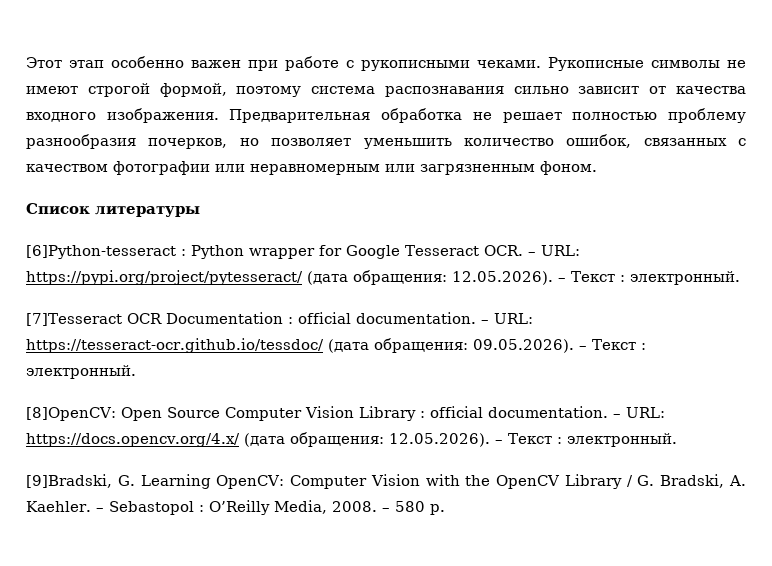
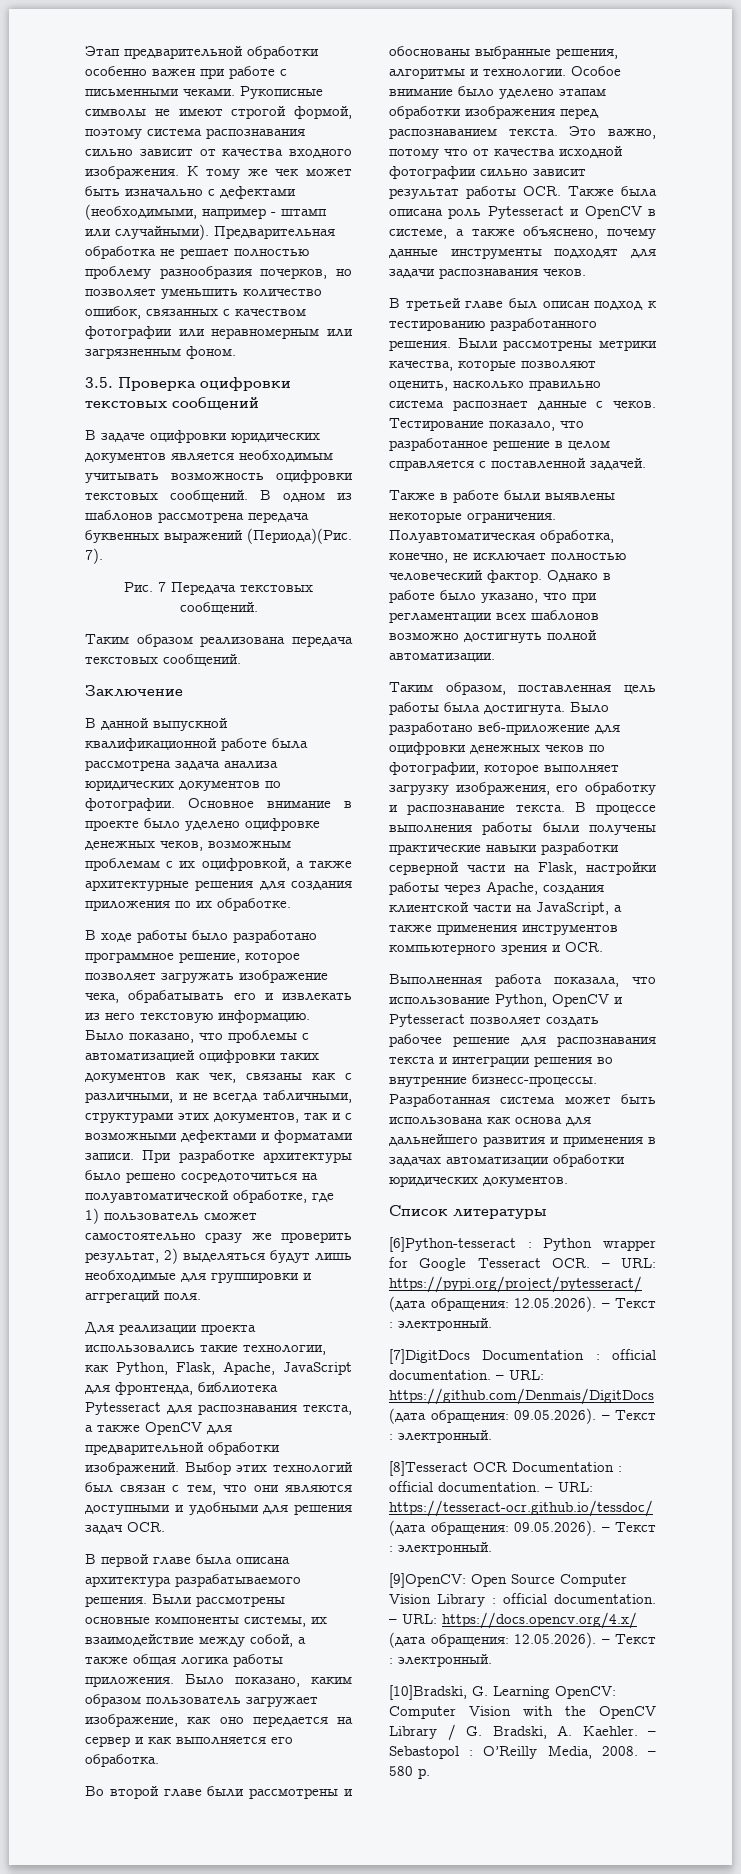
- Этот этап особенно важен при работе с рукописными чеками.
+ Этап предварительной обработки особенно важен при работе с письменными чеками.
+ К тому же чек может быть изначально с дефектами (необходимыми, например - штамп или случайными).
+ 3.5. Проверка оцифровки текстовых сообщений
+ В задаче оцифровки юридических документов является необходимым учитывать возможность оцифровки текстовых сообщений. В одном из шаблонов рассмотрена передача буквенных выражений (Периода)(Рис. 7).
+ Рис. 7 Передача текстовых сообщений.
+ Таким образом реализована передача текстовых сообщений.
+ Заключение
+ В данной выпускной квалификационной работе была рассмотрена задача анализа юридических документов по фотографии. Основное внимание в проекте было уделено оцифровке денежных чеков, возможным проблемам с их оцифровкой, а также архитектурные решения для создания приложения по их обработке.
+ В ходе работы было разработано программное решение, которое позволяет загружать изображение чека, обрабатывать его и извлекать из него текстовую информацию. Было показано, что проблемы с автоматизацией оцифровки таких документов как чек, связаны как с различными, и не всегда табличными, структурами этих документов, так и с возможными дефектами и форматами записи. При разработке архитектуры было решено сосредоточиться на полуавтоматической обработке, где 1) пользователь сможет самостоятельно сразу же проверить результат, 2) выделяться будут лишь необходимые для группировки и аггрегаций поля.
+ Для реализации проекта использовались такие технологии, как Python, Flask, Apache, JavaScript для фронтенда, библиотека Pytesseract для распознавания текста, а также OpenCV для предварительной обработки изображений. Выбор этих технологий был связан с тем, что они являются доступными и удобными для решения задач OCR.
+ В первой главе была описана архитектура разрабатываемого решения. Были рассмотрены основные компоненты системы, их взаимодействие между собой, а также общая логика работы приложения. Было показано, каким образом пользователь загружает изображение, как оно передается на сервер и как выполняется его обработка.
+ Во второй главе были рассмотрены и обоснованы выбранные решения, алгоритмы и технологии. Особое внимание было уделено этапам обработки изображения перед распознаванием текста. Это важно, потому что от качества исходной фотографии сильно зависит результат работы OCR. Также была описана роль Pytesseract и OpenCV в системе, а также объяснено, почему данные инструменты подходят для задачи распознавания чеков.
+ В третьей главе был описан подход к тестированию разработанного решения. Были рассмотрены метрики качества, которые позволяют оценить, насколько правильно система распознает данные с чеков. Тестирование показало, что разработанное решение в целом справляется с поставленной задачей.
+ Также в работе были выявлены некоторые ограничения. Полуавтоматическая обработка, конечно, не исключает полностью человеческий фактор. Однако в работе было указано, что при регламентации всех шаблонов возможно достигнуть полной автоматизации.
+ Таким образом, поставленная цель работы была достигнута. Было разработано веб-приложение для оцифровки денежных чеков по фотографии, которое выполняет загрузку изображения, его обработку и распознавание текста. В процессе выполнения работы были получены практические навыки разработки серверной части на Flask, настройки работы через Apache, создания клиентской части на JavaScript, а также применения инструментов компьютерного зрения и OCR.
+ Выполненная работа показала, что использование Python, OpenCV и Pytesseract позволяет создать рабочее решение для распознавания текста и интеграции решения во внутренние бизнесс-процессы. Разработанная система может быть использована как основа для дальнейшего развития и применения в задачах автоматизации обработки юридических документов.
- [7]Tesseract OCR Documentation : official documentation.
+ [7]DigitDocs Documentation : official documentation. – URL: https://github.com/Denmais/DigitDocs (дата обращения: 09.05.2026). – Текст : электронный.
+ [8]Tesseract OCR Documentation : official documentation.
- [8]OpenCV: Open Source Computer Vision Library : official documentation.
+ [9]OpenCV: Open Source Computer Vision Library : official documentation.
- [9]Bradski, G. Learning OpenCV: Computer Vision with the OpenCV Library / G. Bradski, A. Kaehler.
+ [10]Bradski, G. Learning OpenCV: Computer Vision with the OpenCV Library / G. Bradski, A. Kaehler.

